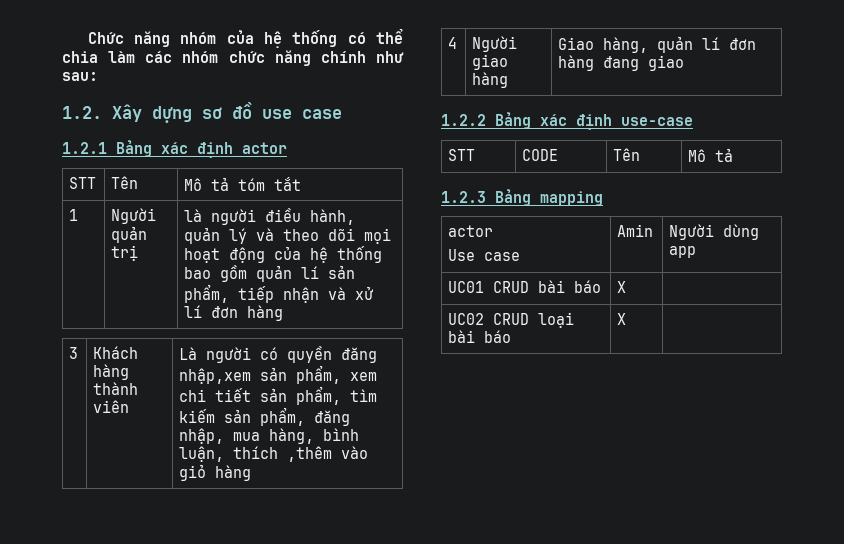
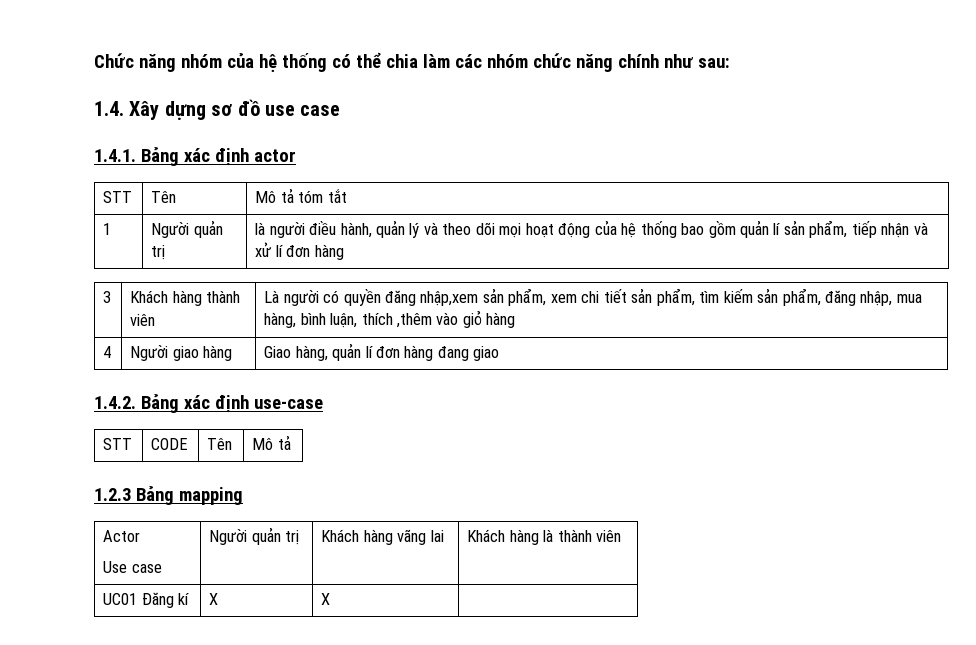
- 1.2. Xây dựng sơ đồ use case
+ 1.4. Xây dựng sơ đồ use case
- 1.2.1 Bảng xác định actor
+ 1.4.1. Bảng xác định actor
- 1.2.2 Bảng xác định use-case
+ 1.4.2. Bảng xác định use-case
  1.2.3 Bảng mapping
- actor
- Use case | Amin | Người dùng app
- UC01 CRUD bài báo | X |
- UC02 CRUD loại bài báo | X |
+ Actor
+ Use case | Người quản trị | Khách hàng vãng lai | Khách hàng là thành viên
+ UC01 Đăng kí | X | X |

